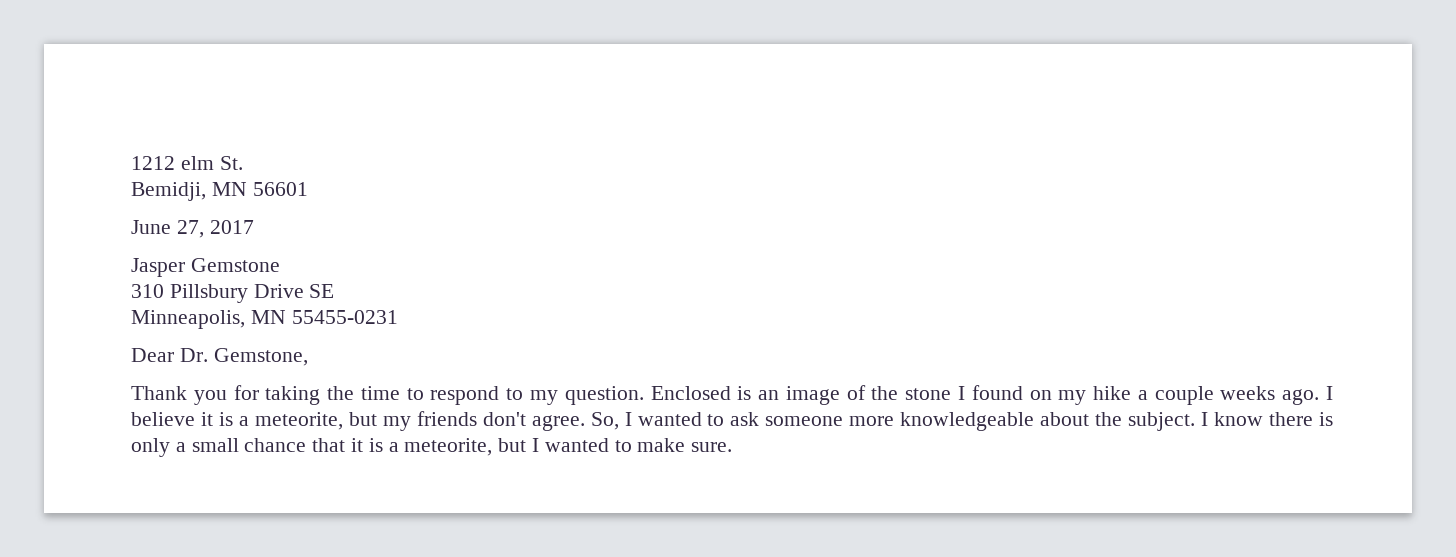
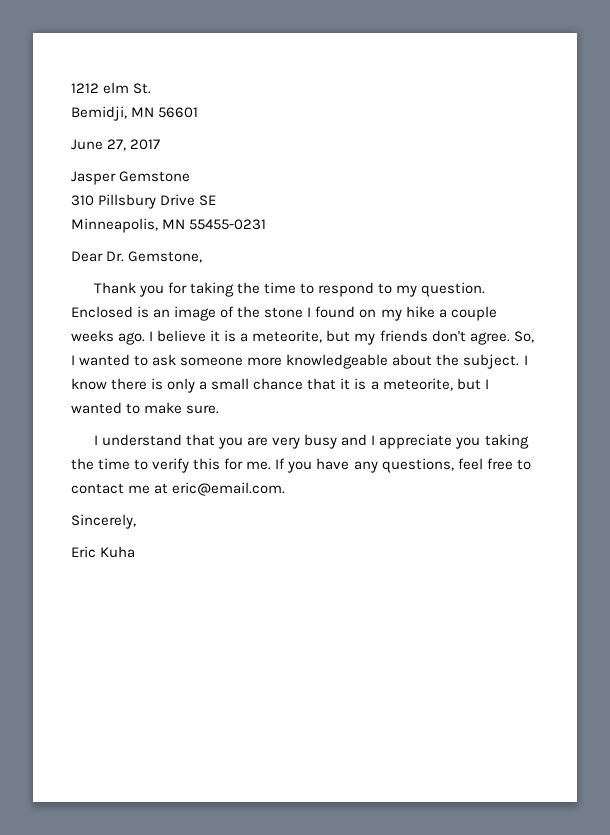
+ I understand that you are very busy and I appreciate you taking the time to verify this for me. If you have any questions, feel free to contact me at eric@email.com.
+ Sincerely,
+ Eric Kuha

